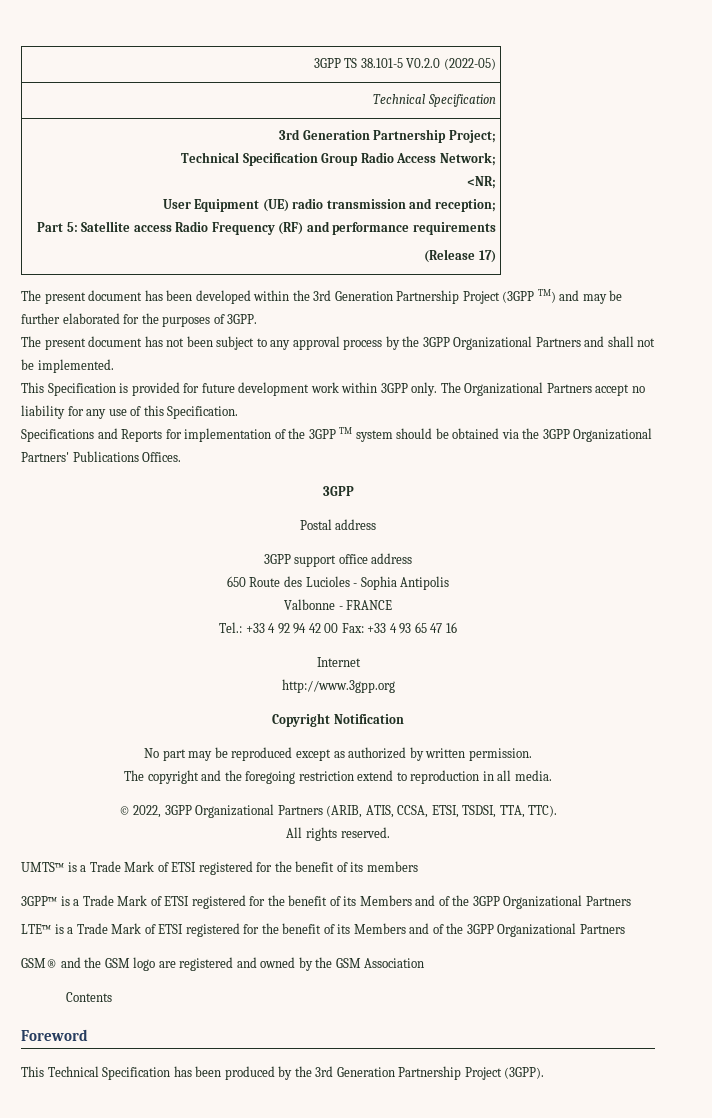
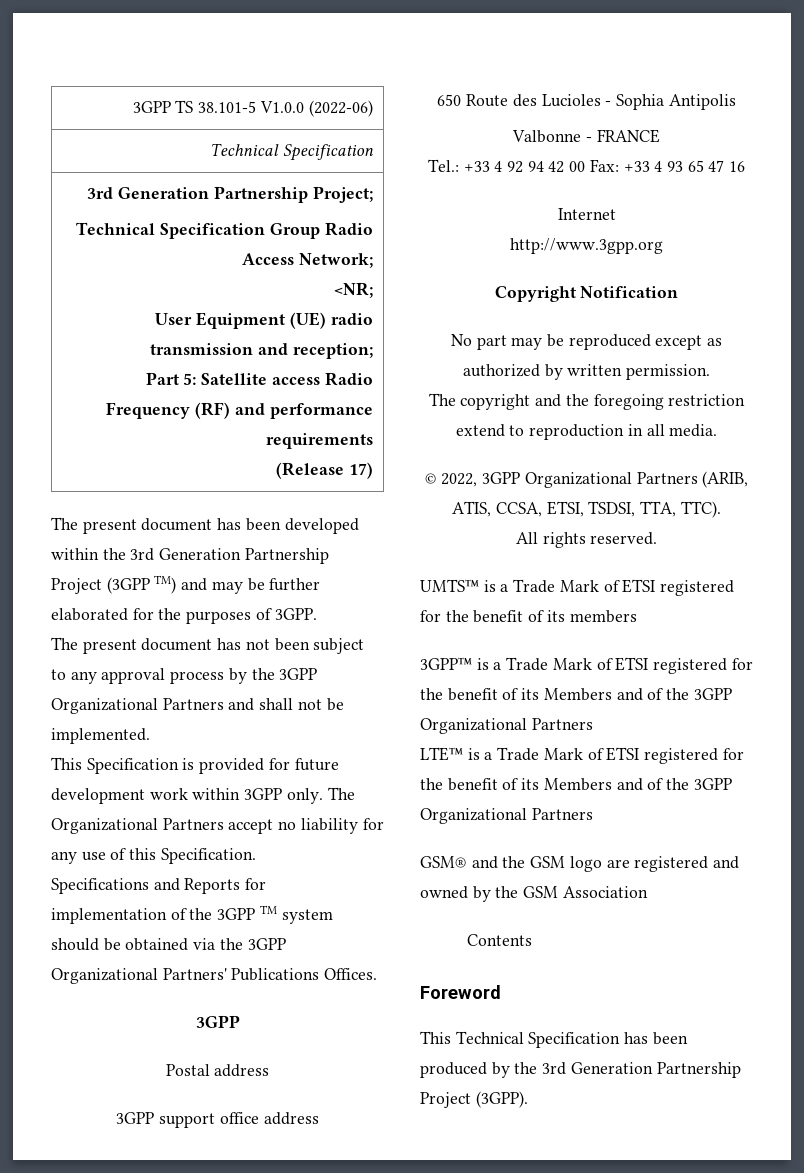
- 3GPP TS 38.101-5 V0.2.0 (2022-05)
+ 3GPP TS 38.101-5 V1.0.0 (2022-06)

